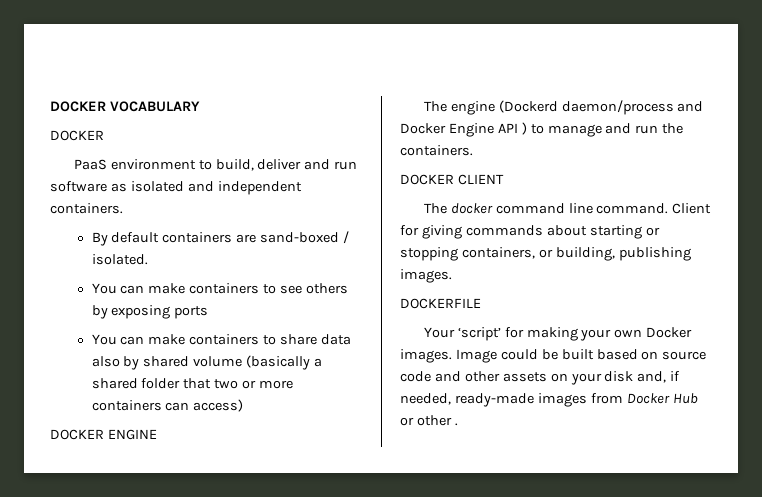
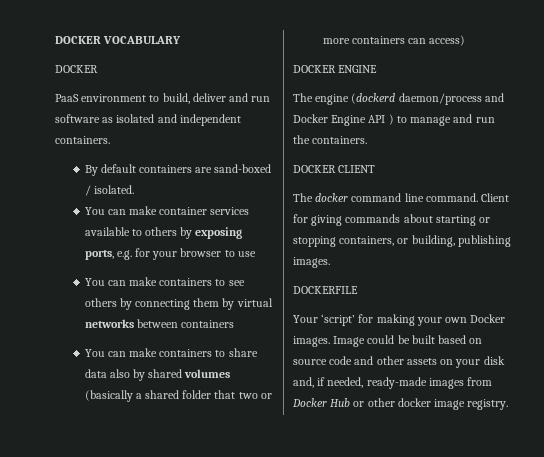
+ You can make container services available to others by exposing ports, e.g. for your browser to use
- You can make containers to see others by exposing ports
+ You can make containers to see others by connecting them by virtual networks between containers
- You can make containers to share data also by shared volume (basically a shared folder that two or more containers can access)
+ You can make containers to share data also by shared volumes (basically a shared folder that two or more containers can access)
- The engine (Dockerd daemon/process and Docker Engine API ) to manage and run the containers.
+ The engine (dockerd daemon/process and Docker Engine API ) to manage and run the containers.
- Image could be built based on source code and other assets on your disk and, if needed, ready-made images from Docker Hub or other .
+ Image could be built based on source code and other assets on your disk and, if needed, ready-made images from Docker Hub or other docker image registry.

